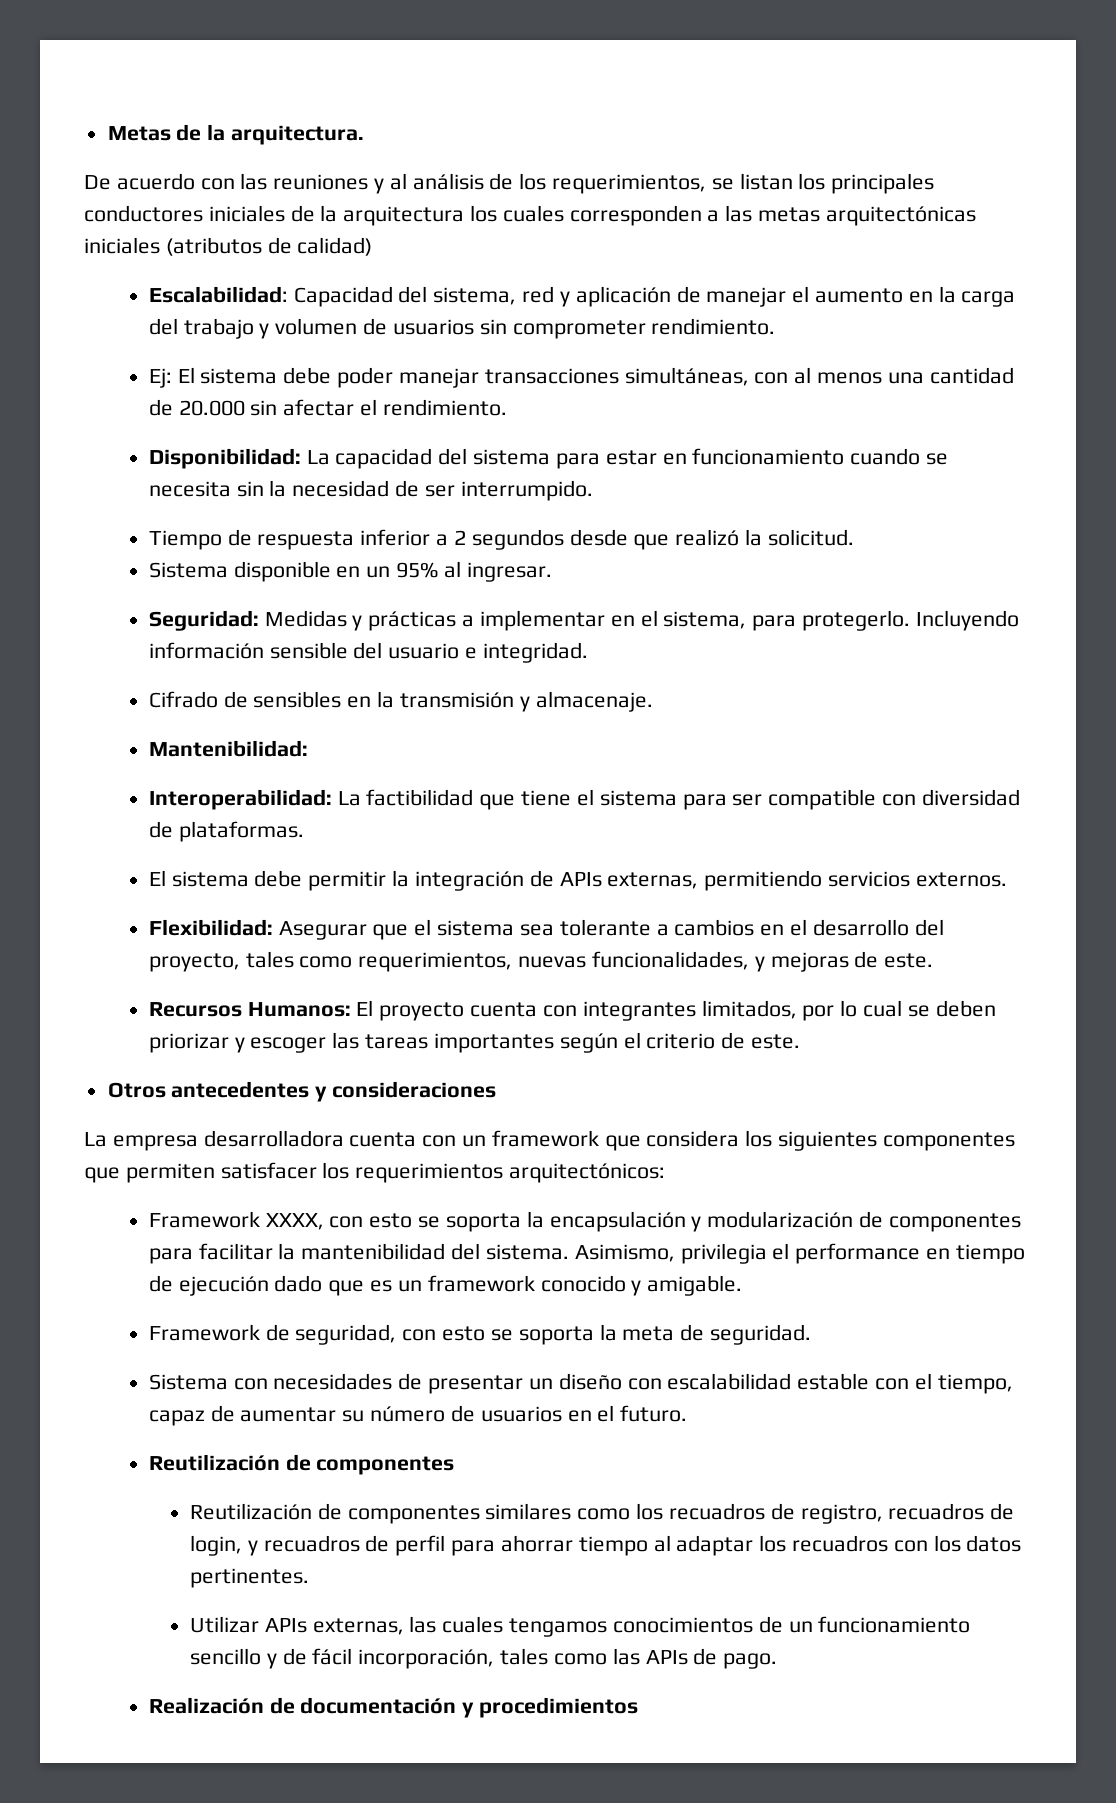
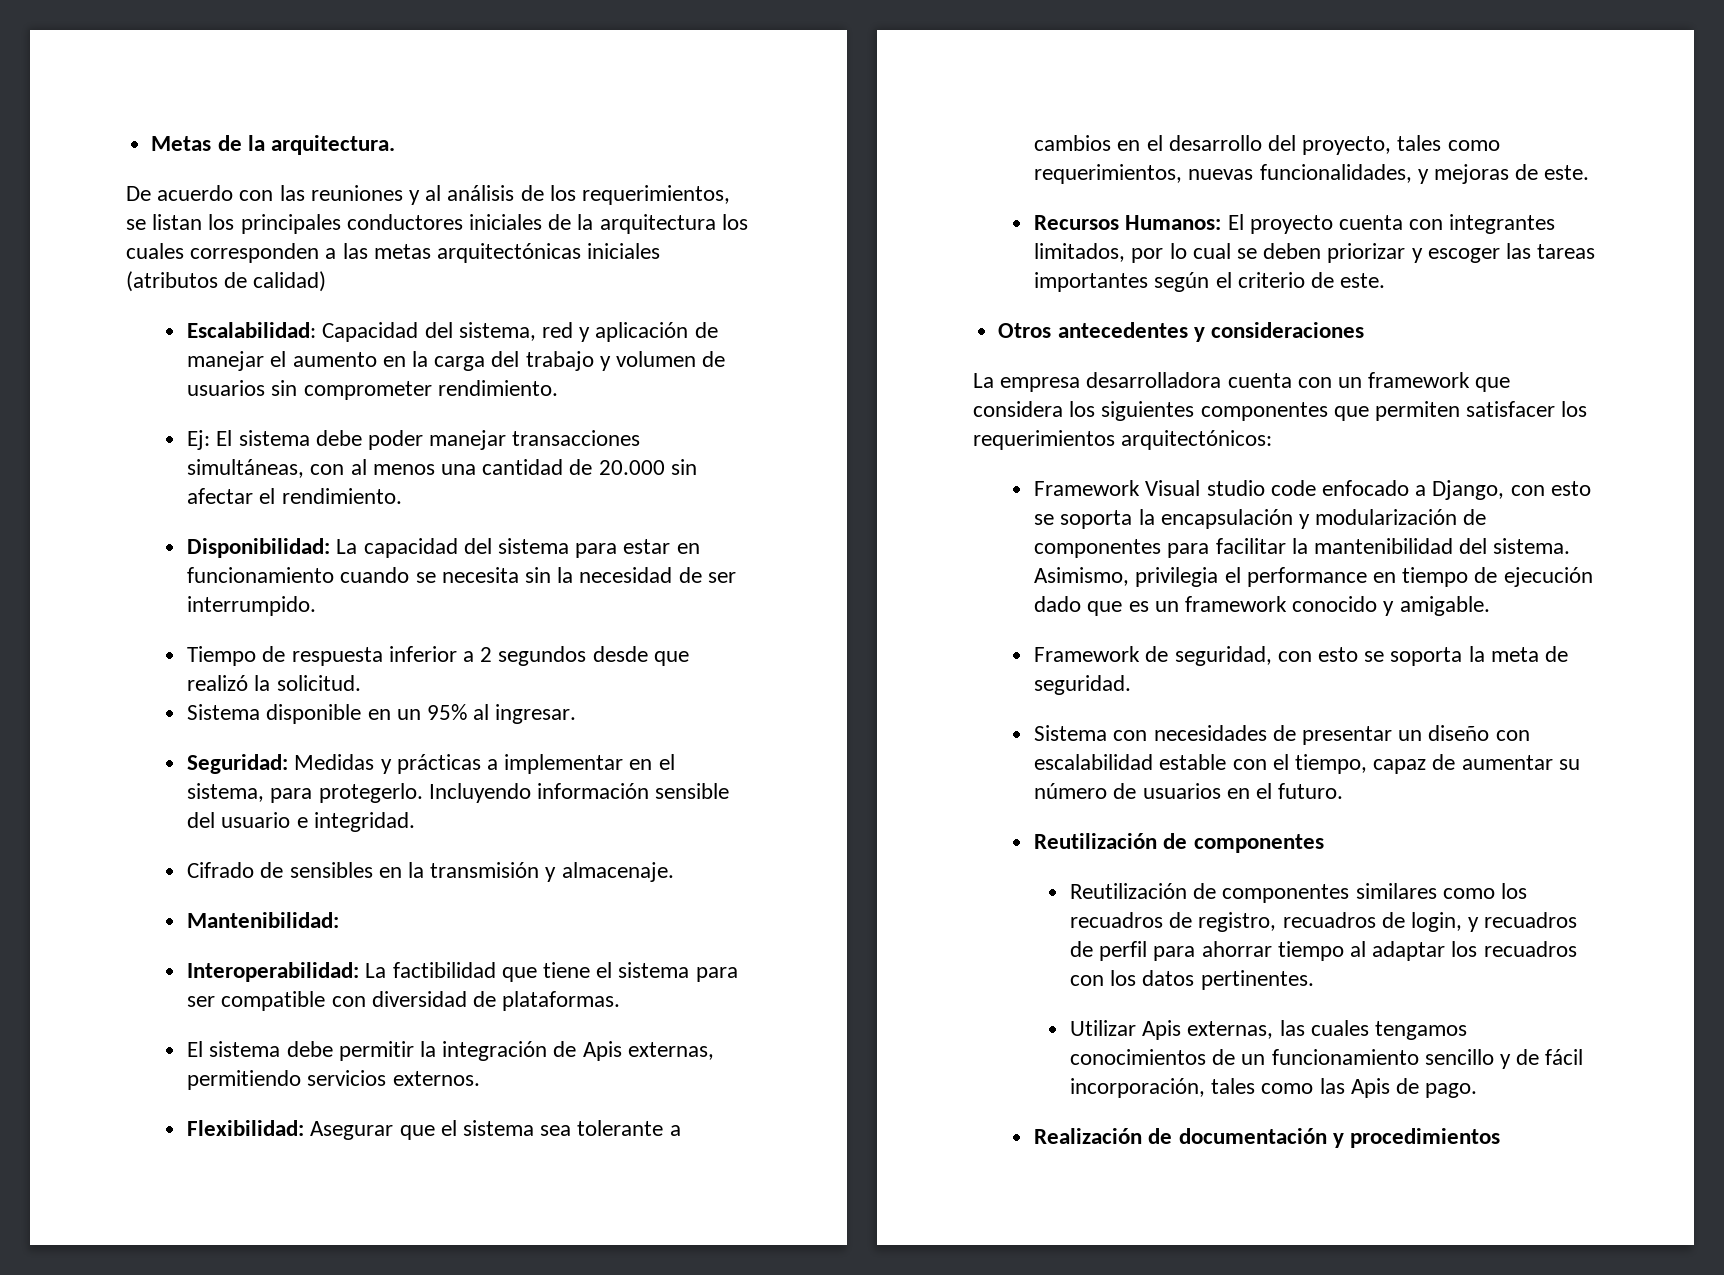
- El sistema debe permitir la integración de APIs externas, permitiendo servicios externos.
+ El sistema debe permitir la integración de Apis externas, permitiendo servicios externos.
- Framework XXXX, con esto se soporta la encapsulación y modularización de componentes para facilitar la mantenibilidad del sistema.
+ Framework Visual studio code enfocado a Django, con esto se soporta la encapsulación y modularización de componentes para facilitar la mantenibilidad del sistema.
- Utilizar APIs externas, las cuales tengamos conocimientos de un funcionamiento sencillo y de fácil incorporación, tales como las APIs de pago.
+ Utilizar Apis externas, las cuales tengamos conocimientos de un funcionamiento sencillo y de fácil incorporación, tales como las Apis de pago.

